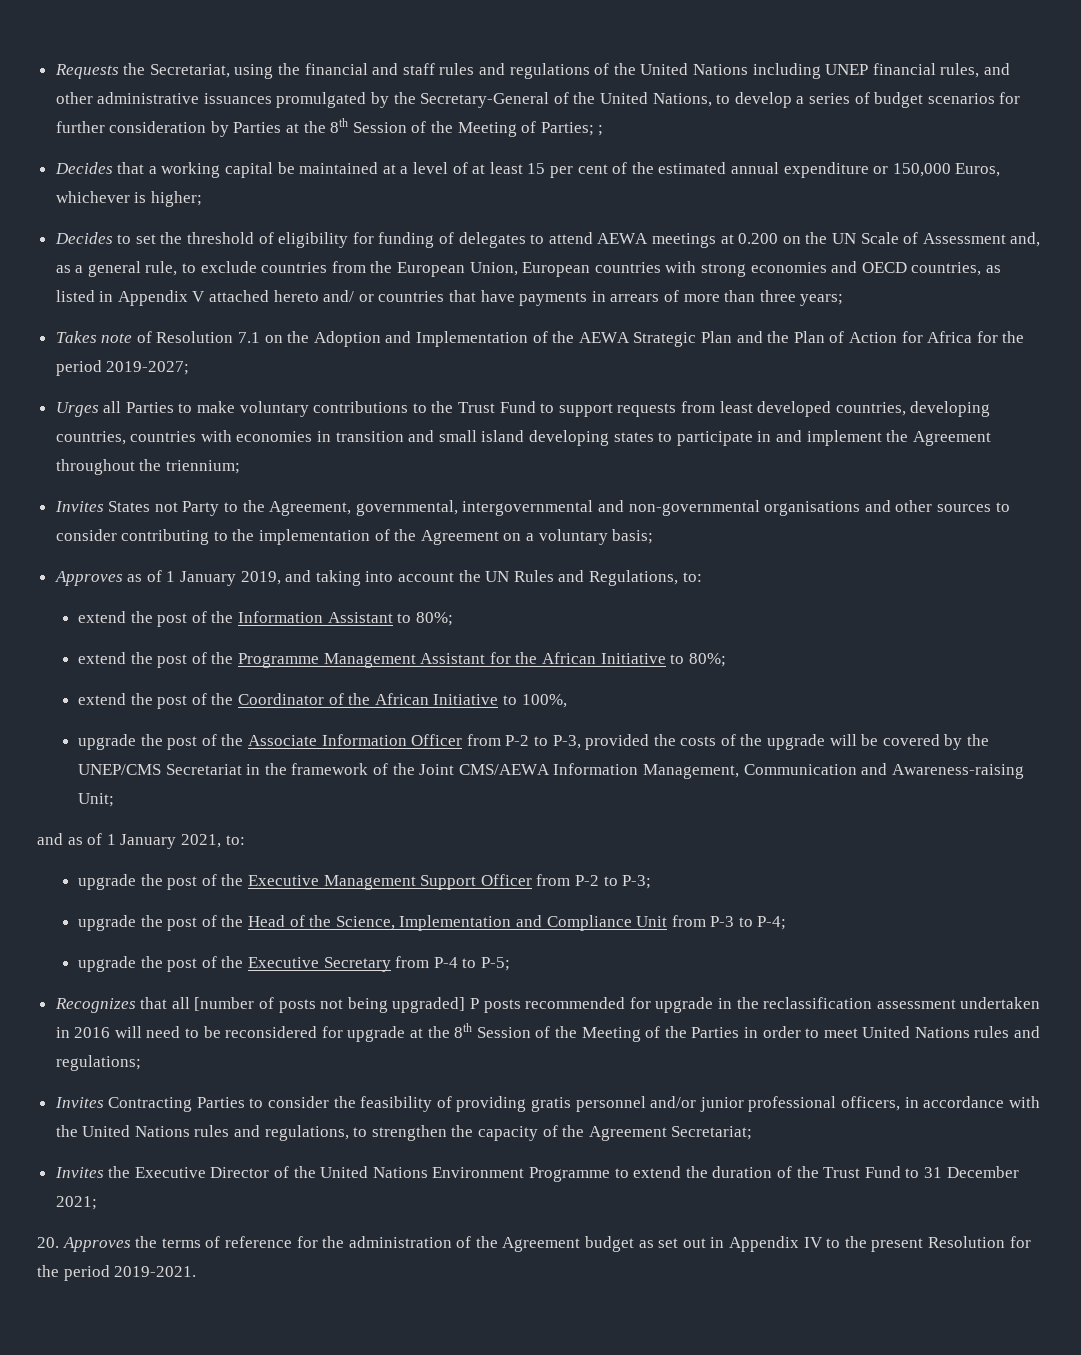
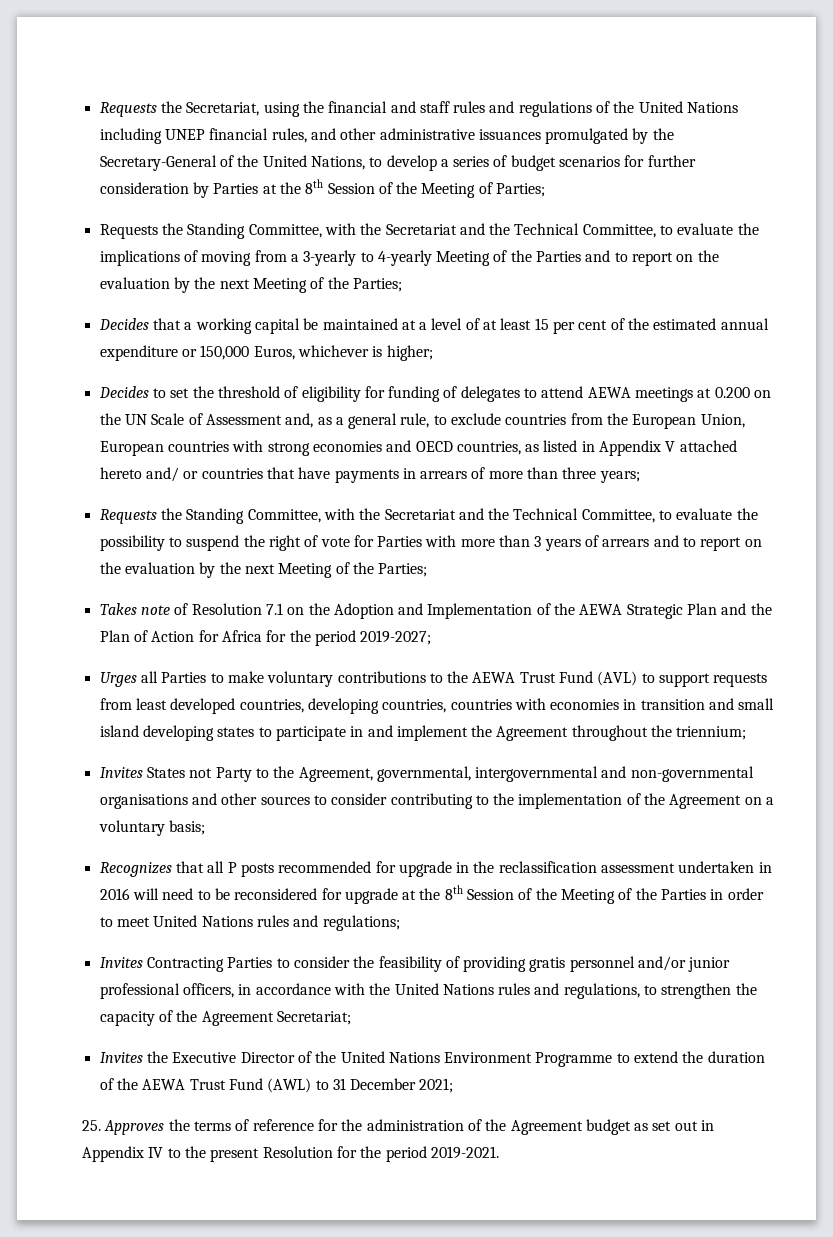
- Requests the Secretariat, using the financial and staff rules and regulations of the United Nations including UNEP financial rules, and other administrative issuances promulgated by the Secretary-General of the United Nations, to develop a series of budget scenarios for further consideration by Parties at the 8th Session of the Meeting of Parties; ;
+ Requests the Secretariat, using the financial and staff rules and regulations of the United Nations including UNEP financial rules, and other administrative issuances promulgated by the Secretary-General of the United Nations, to develop a series of budget scenarios for further consideration by Parties at the 8th Session of the Meeting of Parties;
+ Requests the Standing Committee, with the Secretariat and the Technical Committee, to evaluate the implications of moving from a 3-yearly to 4-yearly Meeting of the Parties and to report on the evaluation by the next Meeting of the Parties;
+ Requests the Standing Committee, with the Secretariat and the Technical Committee, to evaluate the possibility to suspend the right of vote for Parties with more than 3 years of arrears and to report on the evaluation by the next Meeting of the Parties;
- Urges all Parties to make voluntary contributions to the Trust Fund to support requests from least developed countries, developing countries, countries with economies in transition and small island developing states to participate in and implement the Agreement throughout the triennium;
+ Urges all Parties to make voluntary contributions to the AEWA Trust Fund (AVL) to support requests from least developed countries, developing countries, countries with economies in transition and small island developing states to participate in and implement the Agreement throughout the triennium;
- Approves as of 1 January 2019, and taking into account the UN Rules and Regulations, to:
- extend the post of the Information Assistant to 80%;
- extend the post of the Programme Management Assistant for the African Initiative to 80%;
- extend the post of the Coordinator of the African Initiative to 100%,
- upgrade the post of the Associate Information Officer from P-2 to P-3, provided the costs of the upgrade will be covered by the UNEP/CMS Secretariat in the framework of the Joint CMS/AEWA Information Management, Communication and Awareness-raising Unit;
- and as of 1 January 2021, to:
- upgrade the post of the Executive Management Support Officer from P-2 to P-3;
- upgrade the post of the Head of the Science, Implementation and Compliance Unit from P-3 to P-4;
- upgrade the post of the Executive Secretary from P-4 to P-5;
- Recognizes that all [number of posts not being upgraded] P posts recommended for upgrade in the reclassification assessment undertaken in 2016 will need to be reconsidered for upgrade at the 8th Session of the Meeting of the Parties in order to meet United Nations rules and regulations;
+ Recognizes that all P posts recommended for upgrade in the reclassification assessment undertaken in 2016 will need to be reconsidered for upgrade at the 8th Session of the Meeting of the Parties in order to meet United Nations rules and regulations;
- Invites the Executive Director of the United Nations Environment Programme to extend the duration of the Trust Fund to 31 December 2021;
+ Invites the Executive Director of the United Nations Environment Programme to extend the duration of the AEWA Trust Fund (AWL) to 31 December 2021;
- 20. Approves the terms of reference for the administration of the Agreement budget as set out in Appendix IV to the present Resolution for the period 2019-2021.
+ 25. Approves the terms of reference for the administration of the Agreement budget as set out in Appendix IV to the present Resolution for the period 2019-2021.

